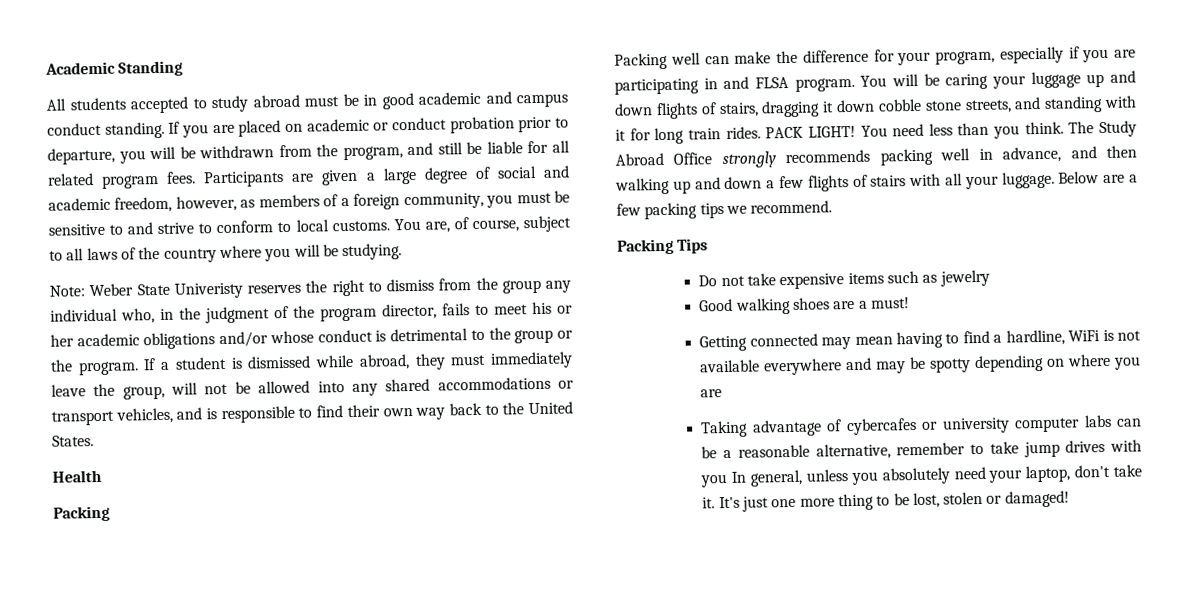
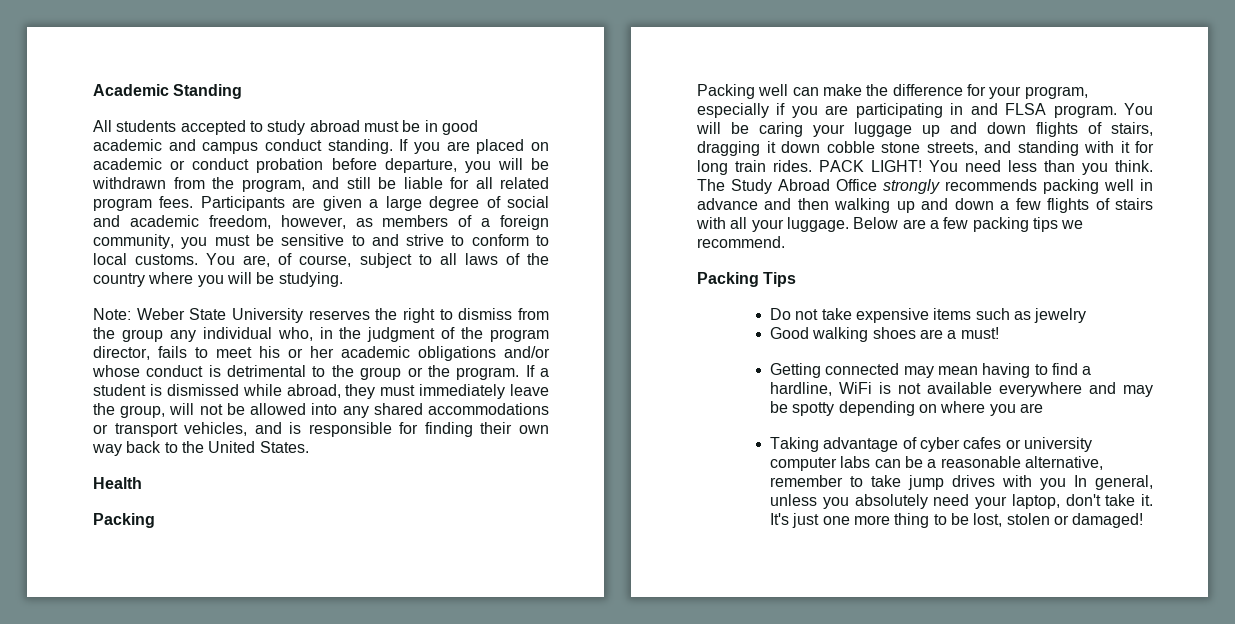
- If you are placed on academic or conduct probation prior to departure, you will be withdrawn from the program, and still be liable for all related program fees.
+ If you are placed on academic or conduct probation before departure, you will be withdrawn from the program, and still be liable for all related program fees.
- Note: Weber State Univeristy reserves the right to dismiss from the group any individual who, in the judgment of the program director, fails to meet his or her academic obligations and/or whose conduct is detrimental to the group or the program.
+ Note: Weber State University reserves the right to dismiss from the group any individual who, in the judgment of the program director, fails to meet his or her academic obligations and/or whose conduct is detrimental to the group or the program.
- If a student is dismissed while abroad, they must immediately leave the group, will not be allowed into any shared accommodations or transport vehicles, and is responsible to find their own way back to the United States.
+ If a student is dismissed while abroad, they must immediately leave the group, will not be allowed into any shared accommodations or transport vehicles, and is responsible for finding their own way back to the United States.
- The Study Abroad Office strongly recommends packing well in advance, and then walking up and down a few flights of stairs with all your luggage.
+ The Study Abroad Office strongly recommends packing well in advance and then walking up and down a few flights of stairs with all your luggage.
- Taking advantage of cybercafes or university computer labs can be a reasonable alternative, remember to take jump drives with you In general, unless you absolutely need your laptop, don't take it.
+ Taking advantage of cyber cafes or university computer labs can be a reasonable alternative, remember to take jump drives with you In general, unless you absolutely need your laptop, don't take it.

